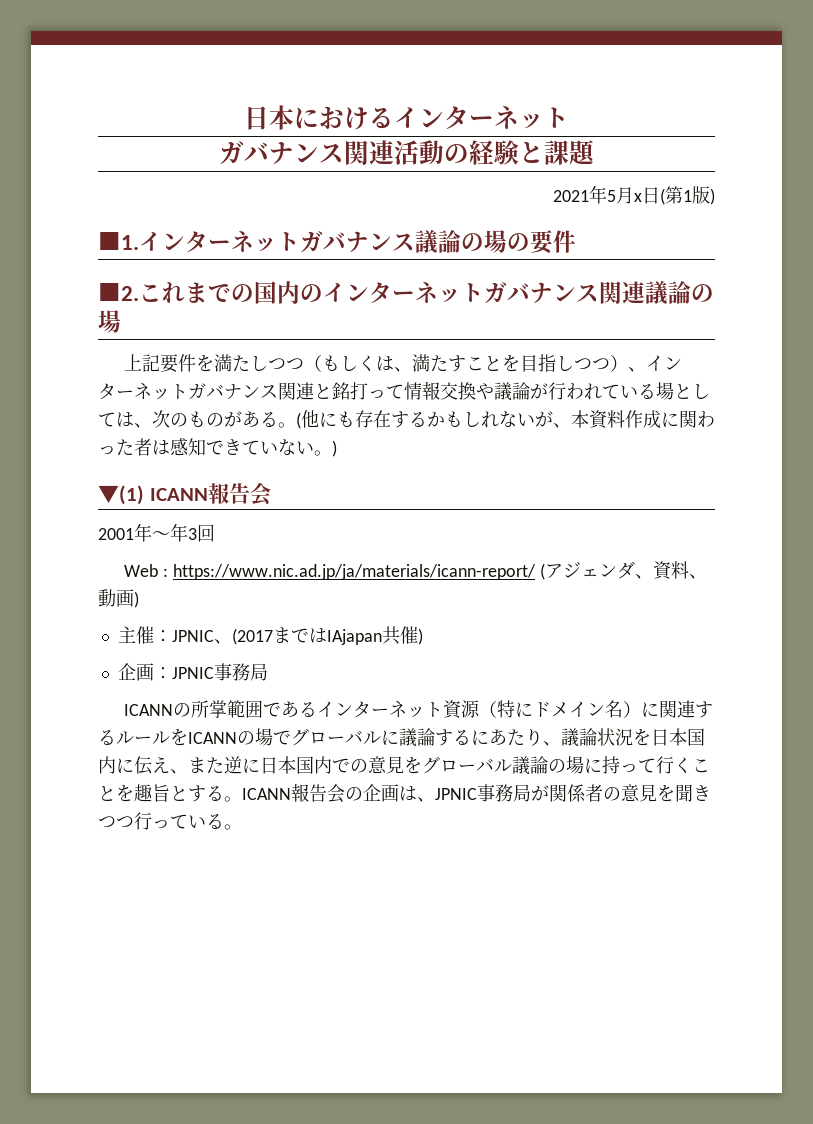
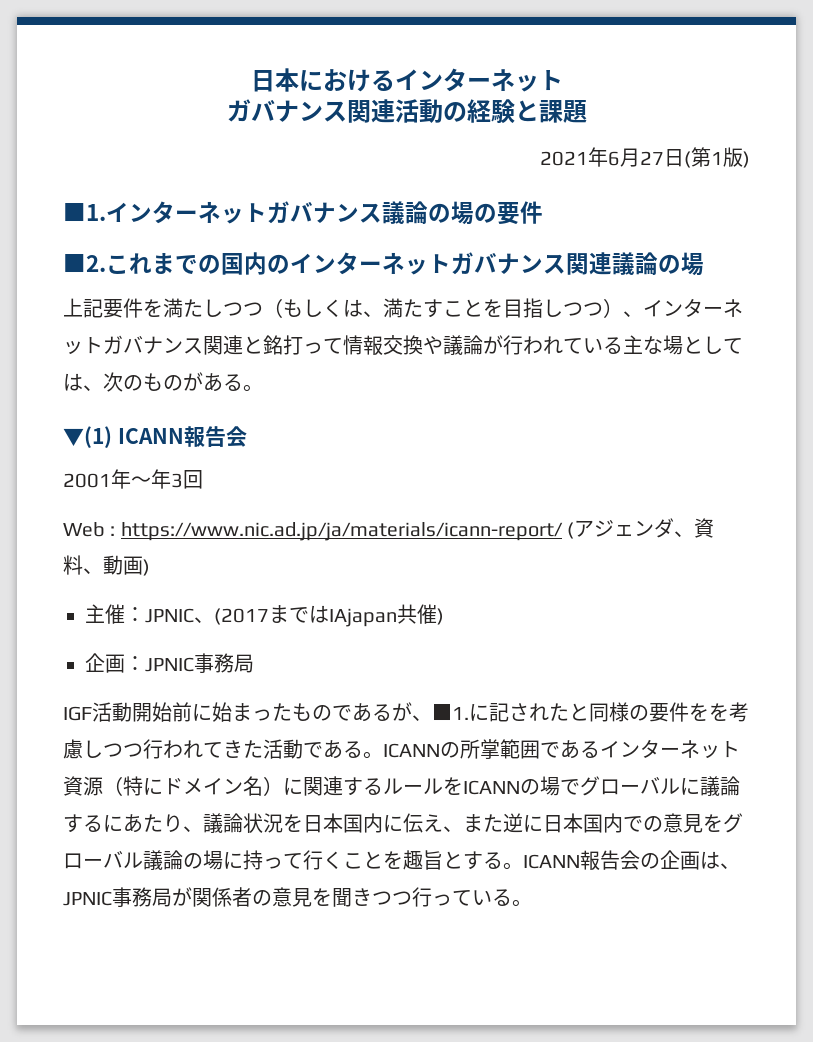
- 2021年5月x日(第1版)
+ 2021年6月27日(第1版)
- 上記要件を満たしつつ（もしくは、満たすことを目指しつつ）、インターネットガバナンス関連と銘打って情報交換や議論が行われている場としては、次のものがある。(他にも存在するかもしれないが、本資料作成に関わった者は感知できていない。)
+ 上記要件を満たしつつ（もしくは、満たすことを目指しつつ）、インターネットガバナンス関連と銘打って情報交換や議論が行われている主な場としては、次のものがある。
+ IGF活動開始前に始まったものであるが、■1.に記されたと同様の要件をを考慮しつつ行われてきた活動である。

